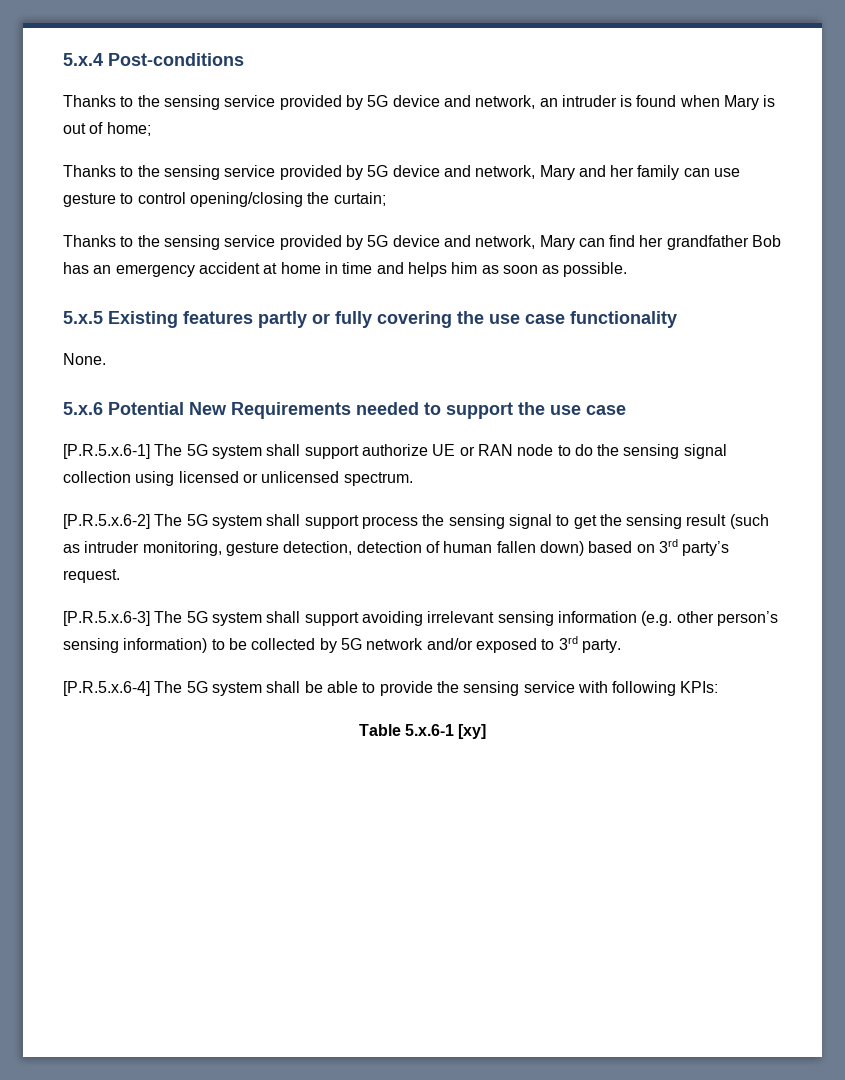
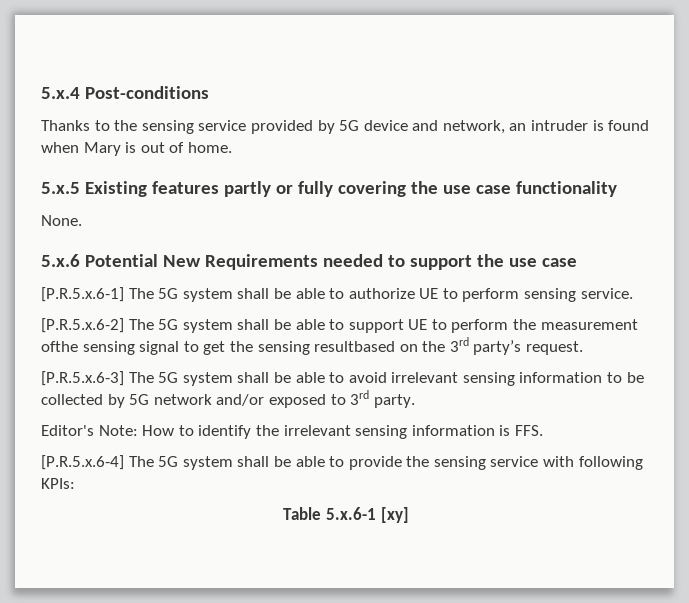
- Thanks to the sensing service provided by 5G device and network, an intruder is found when Mary is out of home;
- Thanks to the sensing service provided by 5G device and network, Mary and her family can use gesture to control opening/closing the curtain;
- Thanks to the sensing service provided by 5G device and network, Mary can find her grandfather Bob has an emergency accident at home in time and helps him as soon as possible.
+ Thanks to the sensing service provided by 5G device and network, an intruder is found when Mary is out of home.
- [P.R.5.x.6-1] The 5G system shall support authorize UE or RAN node to do the sensing signal collection using licensed or unlicensed spectrum.
+ [P.R.5.x.6-1] The 5G system shall be able to authorize UE to perform sensing service.
- [P.R.5.x.6-2] The 5G system shall support process the sensing signal to get the sensing result (such as intruder monitoring, gesture detection, detection of human fallen down) based on 3rd party’s request.
+ [P.R.5.x.6-2] The 5G system shall be able to support UE to perform the measurement ofthe sensing signal to get the sensing resultbased on the 3rd party’s request.
- [P.R.5.x.6-3] The 5G system shall support avoiding irrelevant sensing information (e.g. other person’s sensing information) to be collected by 5G network and/or exposed to 3rd party.
+ [P.R.5.x.6-3] The 5G system shall be able to avoid irrelevant sensing information to be collected by 5G network and/or exposed to 3rd party.
+ Editor's Note: How to identify the irrelevant sensing information is FFS.

